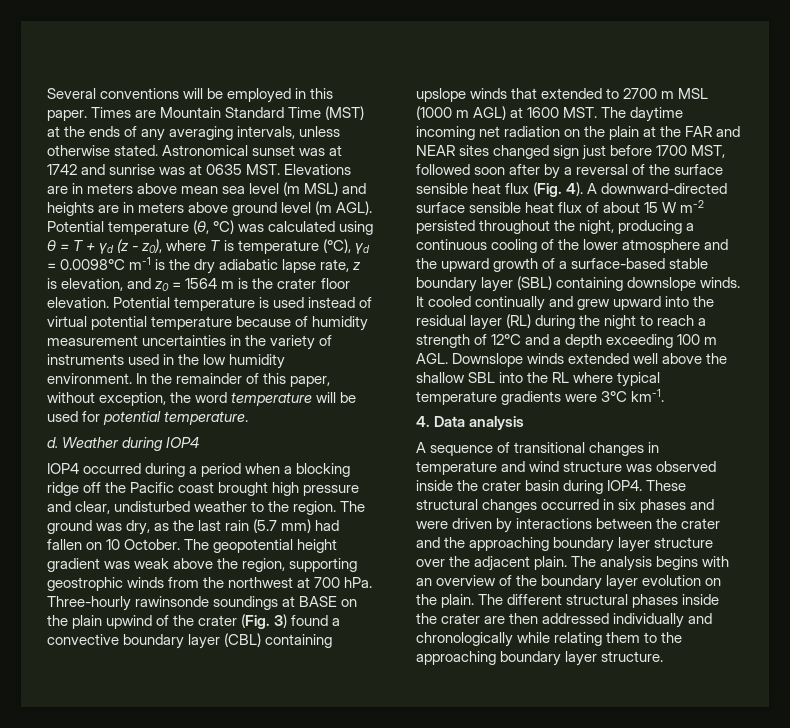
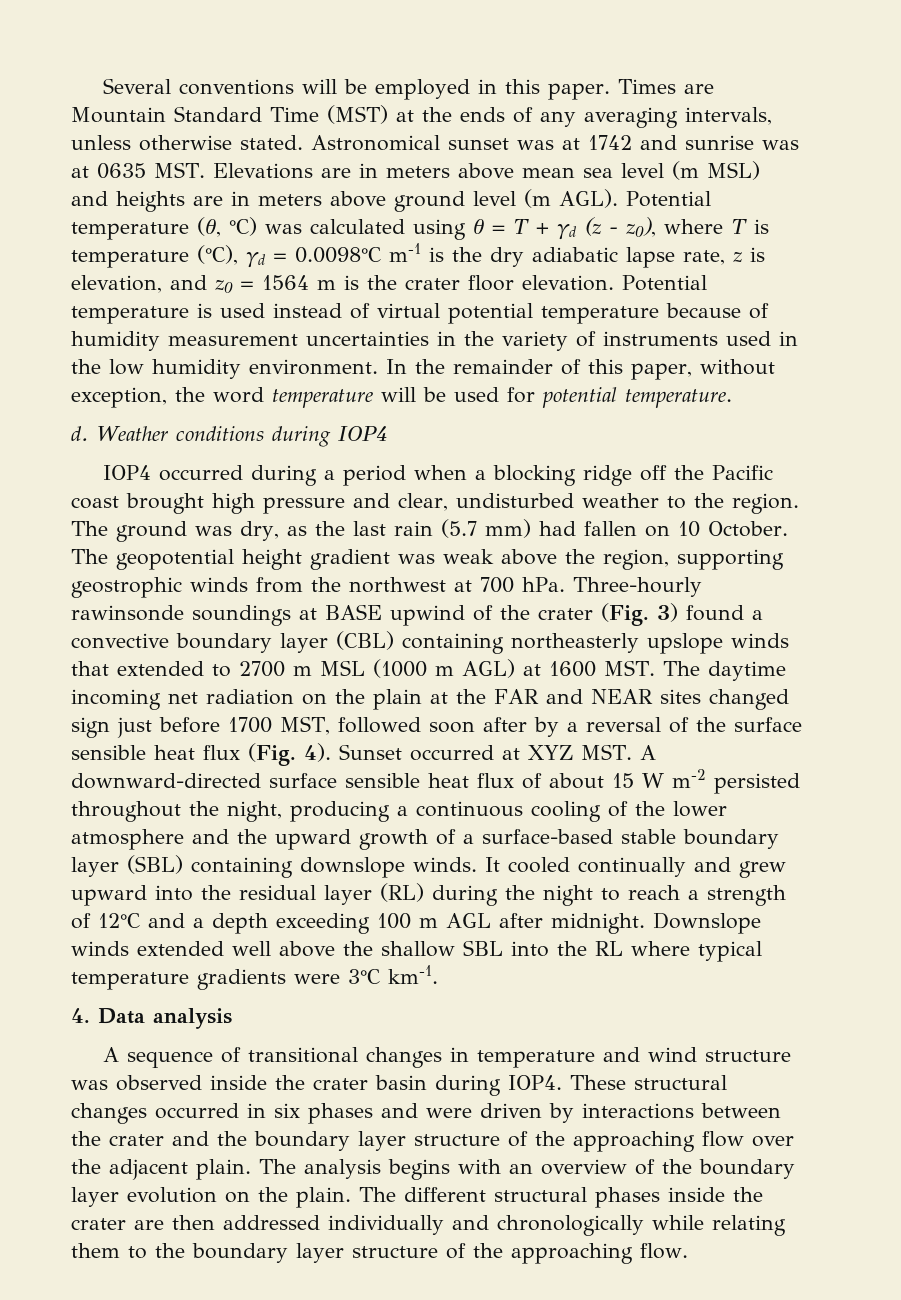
- Weather during IOP4
+ Weather conditions during IOP4
- Three-hourly rawinsonde soundings at BASE on the plain upwind of the crater (Fig. 3) found a convective boundary layer (CBL) containing upslope winds that extended to 2700 m MSL (1000 m AGL) at 1600 MST. The daytime incoming net radiation on the plain at the FAR and NEAR sites changed sign just before 1700 MST, followed soon after by a reversal of the surface sensible heat flux (Fig. 4).
+ Three-hourly rawinsonde soundings at BASE upwind of the crater (Fig. 3) found a convective boundary layer (CBL) containing northeasterly upslope winds that extended to 2700 m MSL (1000 m AGL) at 1600 MST. The daytime incoming net radiation on the plain at the FAR and NEAR sites changed sign just before 1700 MST, followed soon after by a reversal of the surface sensible heat flux (Fig. 4).
- A downward-directed surface sensible heat flux of about 15 W m-2 persisted throughout the night, producing a continuous cooling of the lower atmosphere and the upward growth of a surface-based stable boundary layer (SBL) containing downslope winds.
+ Sunset occurred at XYZ MST. A downward-directed surface sensible heat flux of about 15 W m-2 persisted throughout the night, producing a continuous cooling of the lower atmosphere and the upward growth of a surface-based stable boundary layer (SBL) containing downslope winds.
- It cooled continually and grew upward into the residual layer (RL) during the night to reach a strength of 12°C and a depth exceeding 100 m AGL. Downslope winds extended well above the shallow SBL into the RL where typical temperature gradients were 3°C km-1.
+ It cooled continually and grew upward into the residual layer (RL) during the night to reach a strength of 12°C and a depth exceeding 100 m AGL after midnight. Downslope winds extended well above the shallow SBL into the RL where typical temperature gradients were 3°C km-1.
- These structural changes occurred in six phases and were driven by interactions between the crater and the approaching boundary layer structure over the adjacent plain.
+ These structural changes occurred in six phases and were driven by interactions between the crater and the boundary layer structure of the approaching flow over the adjacent plain.
- The different structural phases inside the crater are then addressed individually and chronologically while relating them to the approaching boundary layer structure.
+ The different structural phases inside the crater are then addressed individually and chronologically while relating them to the boundary layer structure of the approaching flow.

